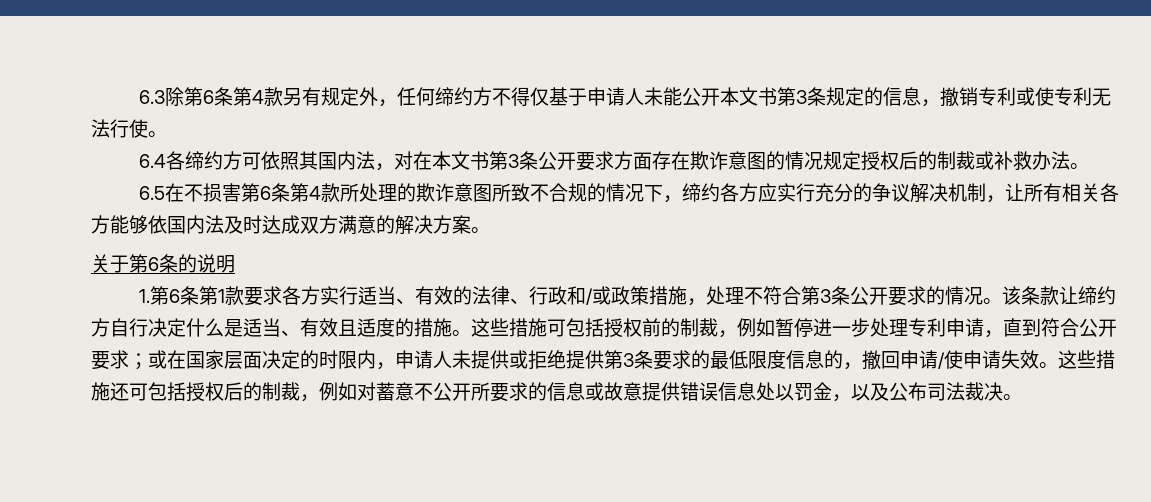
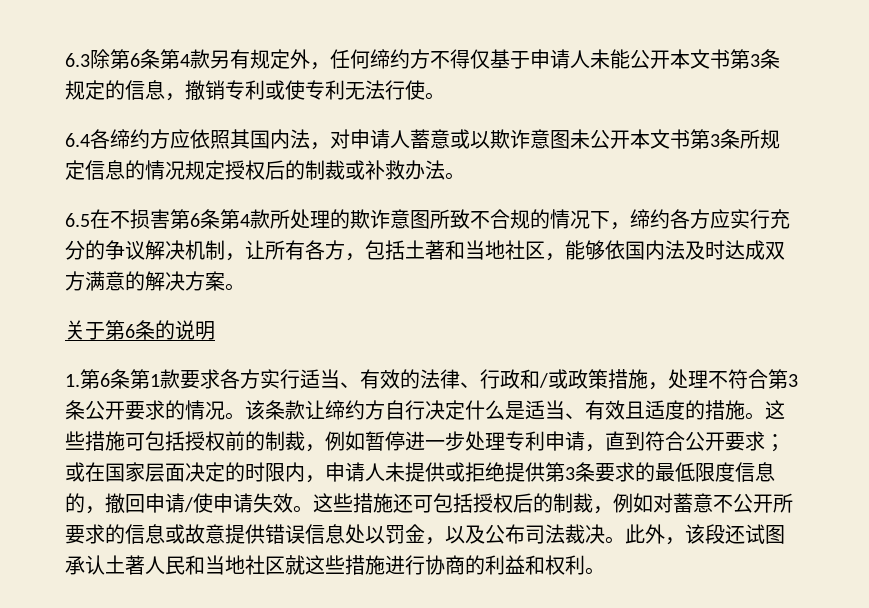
- 6.4各缔约方可依照其国内法，对在本文书第3条公开要求方面存在欺诈意图的情况规定授权后的制裁或补救办法。
+ 6.4各缔约方应依照其国内法，对申请人蓄意或以欺诈意图未公开本文书第3条所规定信息的情况规定授权后的制裁或补救办法。
- 6.5在不损害第6条第4款所处理的欺诈意图所致不合规的情况下，缔约各方应实行充分的争议解决机制，让所有相关各方能够依国内法及时达成双方满意的解决方案。
+ 6.5在不损害第6条第4款所处理的欺诈意图所致不合规的情况下，缔约各方应实行充分的争议解决机制，让所有各方，包括土著和当地社区，能够依国内法及时达成双方满意的解决方案。
+ 此外，该段还试图承认土著人民和当地社区就这些措施进行协商的利益和权利。

